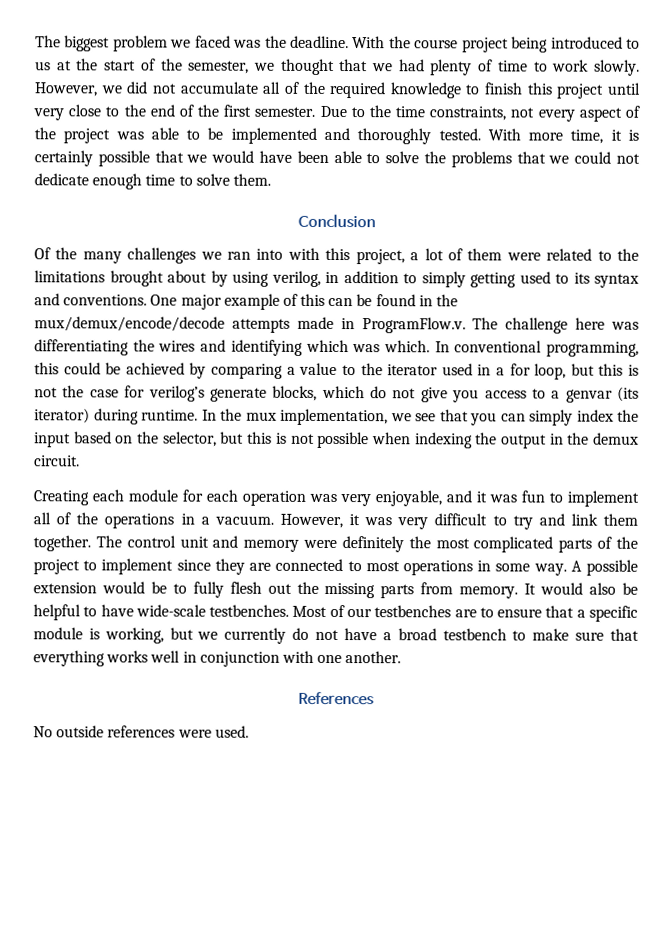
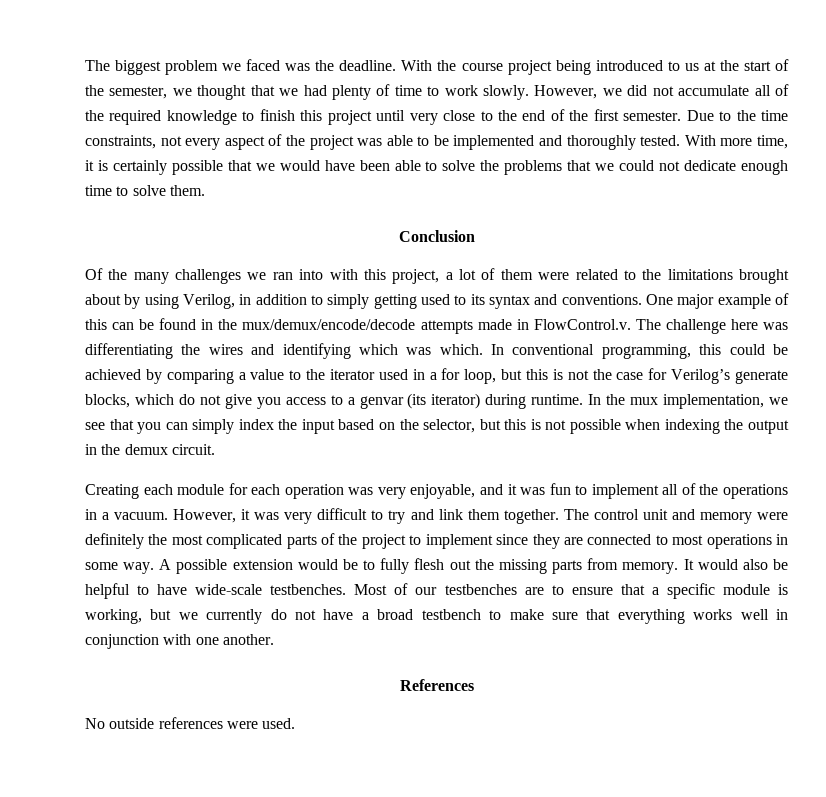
- Of the many challenges we ran into with this project, a lot of them were related to the limitations brought about by using verilog, in addition to simply getting used to its syntax and conventions.
+ Of the many challenges we ran into with this project, a lot of them were related to the limitations brought about by using Verilog, in addition to simply getting used to its syntax and conventions.
- One major example of this can be found in the mux/demux/encode/decode attempts made in ProgramFlow.v. The challenge here was differentiating the wires and identifying which was which.
+ One major example of this can be found in the mux/demux/encode/decode attempts made in FlowControl.v. The challenge here was differentiating the wires and identifying which was which.
- In conventional programming, this could be achieved by comparing a value to the iterator used in a for loop, but this is not the case for verilog’s generate blocks, which do not give you access to a genvar (its iterator) during runtime.
+ In conventional programming, this could be achieved by comparing a value to the iterator used in a for loop, but this is not the case for Verilog’s generate blocks, which do not give you access to a genvar (its iterator) during runtime.

